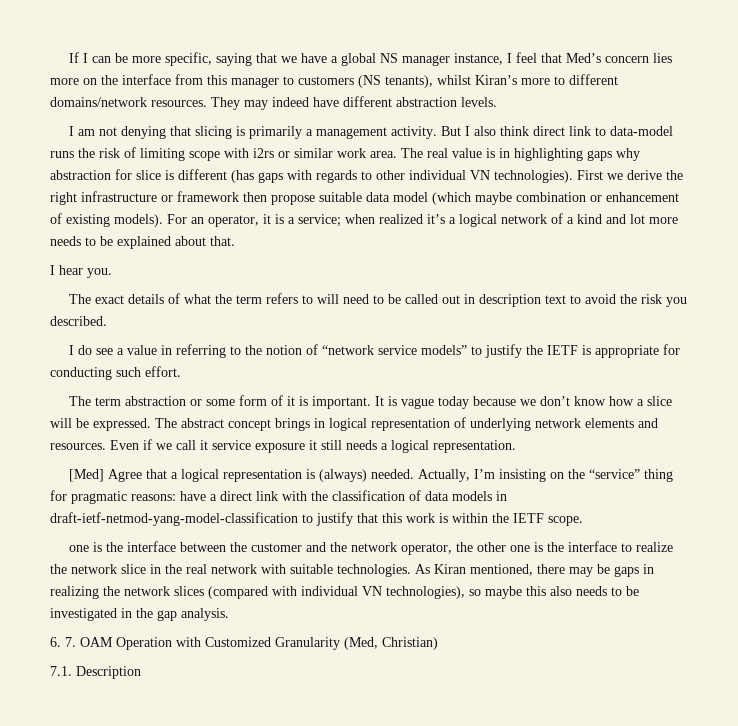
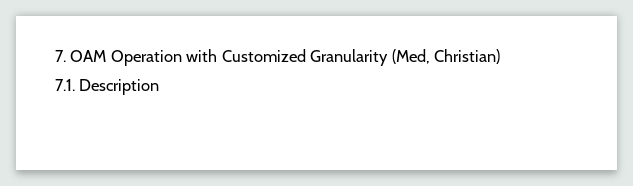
- If I can be more specific, saying that we have a global NS manager instance, I feel that Med’s concern lies more on the interface from this manager to customers (NS tenants), whilst Kiran’s more to different domains/network resources. They may indeed have different abstraction levels.
- I am not denying that slicing is primarily a management activity. But I also think direct link to data-model runs the risk of limiting scope with i2rs or similar work area. The real value is in highlighting gaps why abstraction for slice is different (has gaps with regards to other individual VN technologies). First we derive the right infrastructure or framework then propose suitable data model (which maybe combination or enhancement of existing models). For an operator, it is a service; when realized it’s a logical network of a kind and lot more needs to be explained about that.
- I hear you.
- The exact details of what the term refers to will need to be called out in description text to avoid the risk you described.
- I do see a value in referring to the notion of “network service models” to justify the IETF is appropriate for conducting such effort.
- The term abstraction or some form of it is important. It is vague today because we don’t know how a slice will be expressed. The abstract concept brings in logical representation of underlying network elements and resources. Even if we call it service exposure it still needs a logical representation.
- [Med] Agree that a logical representation is (always) needed. Actually, I’m insisting on the “service” thing for pragmatic reasons: have a direct link with the classification of data models in draft-ietf-netmod-yang-model-classification to justify that this work is within the IETF scope.
- one is the interface between the customer and the network operator, the other one is the interface to realize the network slice in the real network with suitable technologies. As Kiran mentioned, there may be gaps in realizing the network slices (compared with individual VN technologies), so maybe this also needs to be investigated in the gap analysis.
- 6. 7. OAM Operation with Customized Granularity (Med, Christian)
+ 7. OAM Operation with Customized Granularity (Med, Christian)

